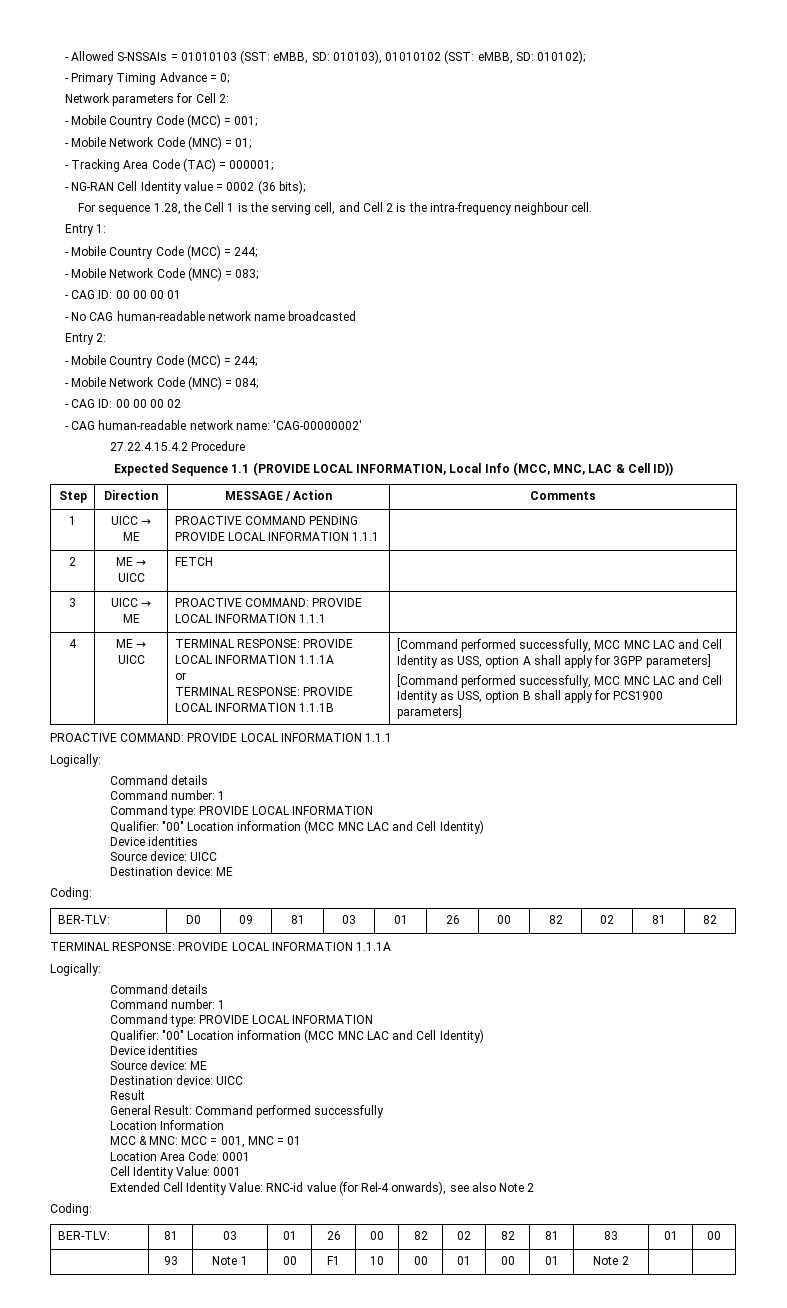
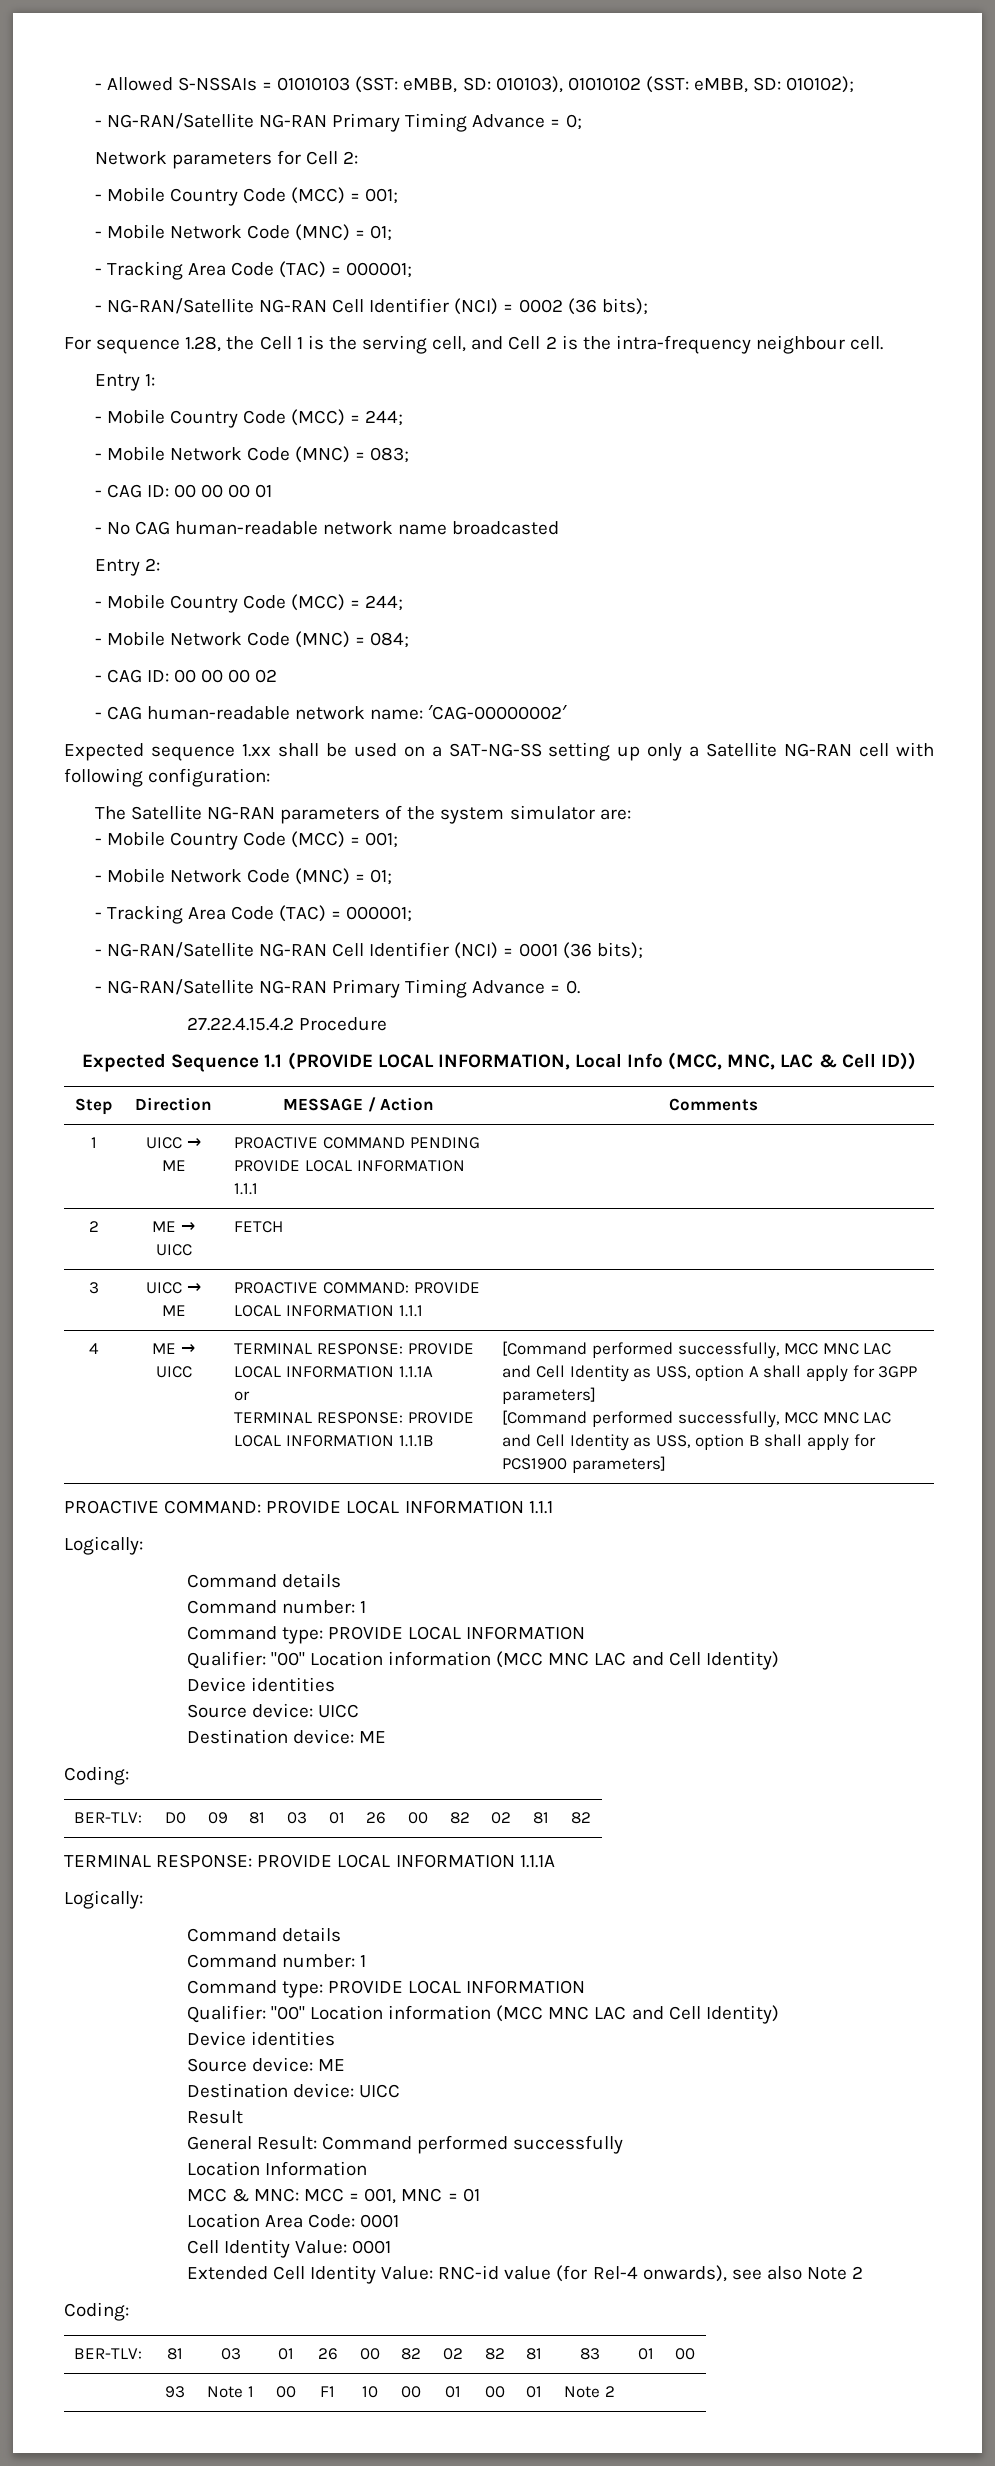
- - Primary Timing Advance = 0;
+ - NG-RAN/Satellite NG-RAN Primary Timing Advance = 0;
- - NG-RAN Cell Identity value = 0002 (36 bits);
+ - NG-RAN/Satellite NG-RAN Cell Identifier (NCI) = 0002 (36 bits);
+ Expected sequence 1.xx shall be used on a SAT-NG-SS setting up only a Satellite NG-RAN cell with following configuration:
+ The Satellite NG-RAN parameters of the system simulator are:
+ - Mobile Country Code (MCC) = 001;
+ - Mobile Network Code (MNC) = 01;
+ - Tracking Area Code (TAC) = 000001;
+ - NG-RAN/Satellite NG-RAN Cell Identifier (NCI) = 0001 (36 bits);
+ - NG-RAN/Satellite NG-RAN Primary Timing Advance = 0.

